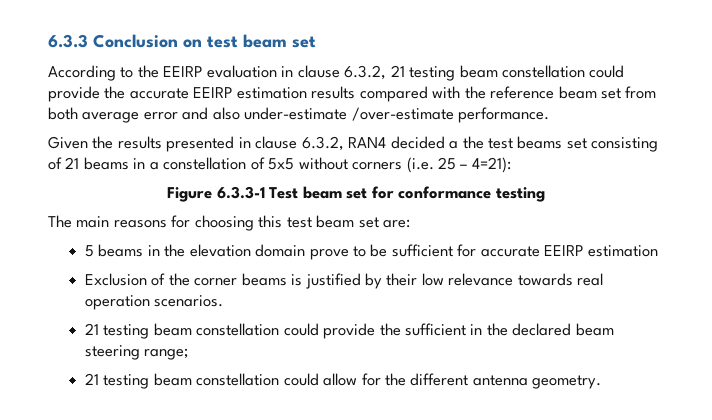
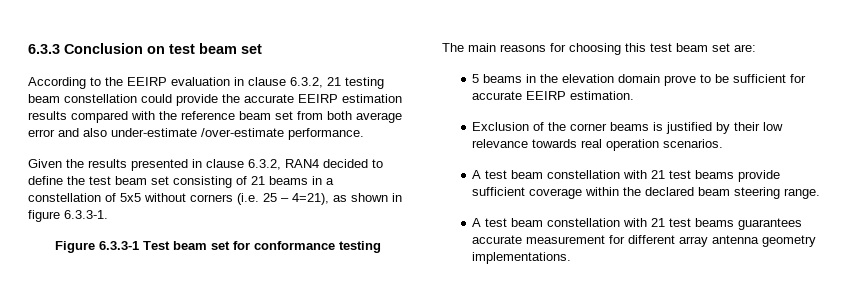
- Given the results presented in clause 6.3.2, RAN4 decided a the test beams set consisting of 21 beams in a constellation of 5x5 without corners (i.e. 25 – 4=21):
+ Given the results presented in clause 6.3.2, RAN4 decided to define the test beam set consisting of 21 beams in a constellation of 5x5 without corners (i.e. 25 – 4=21), as shown in figure 6.3.3-1.
- 5 beams in the elevation domain prove to be sufficient for accurate EEIRP estimation
+ 5 beams in the elevation domain prove to be sufficient for accurate EEIRP estimation.
- 21 testing beam constellation could provide the sufficient in the declared beam steering range;
- 21 testing beam constellation could allow for the different antenna geometry.
+ A test beam constellation with 21 test beams provide sufficient coverage within the declared beam steering range.
+ A test beam constellation with 21 test beams guarantees accurate measurement for different array antenna geometry implementations.

